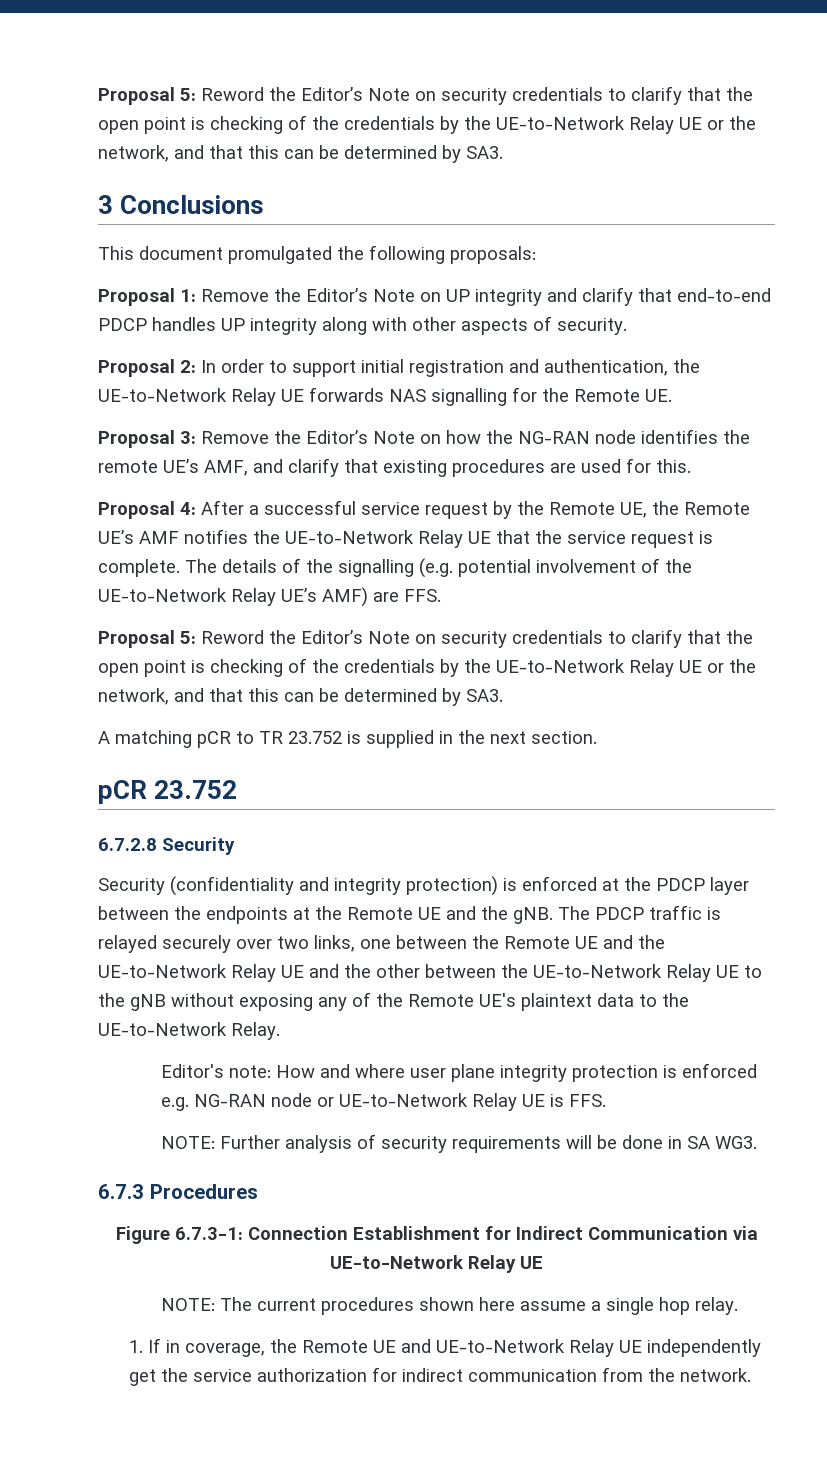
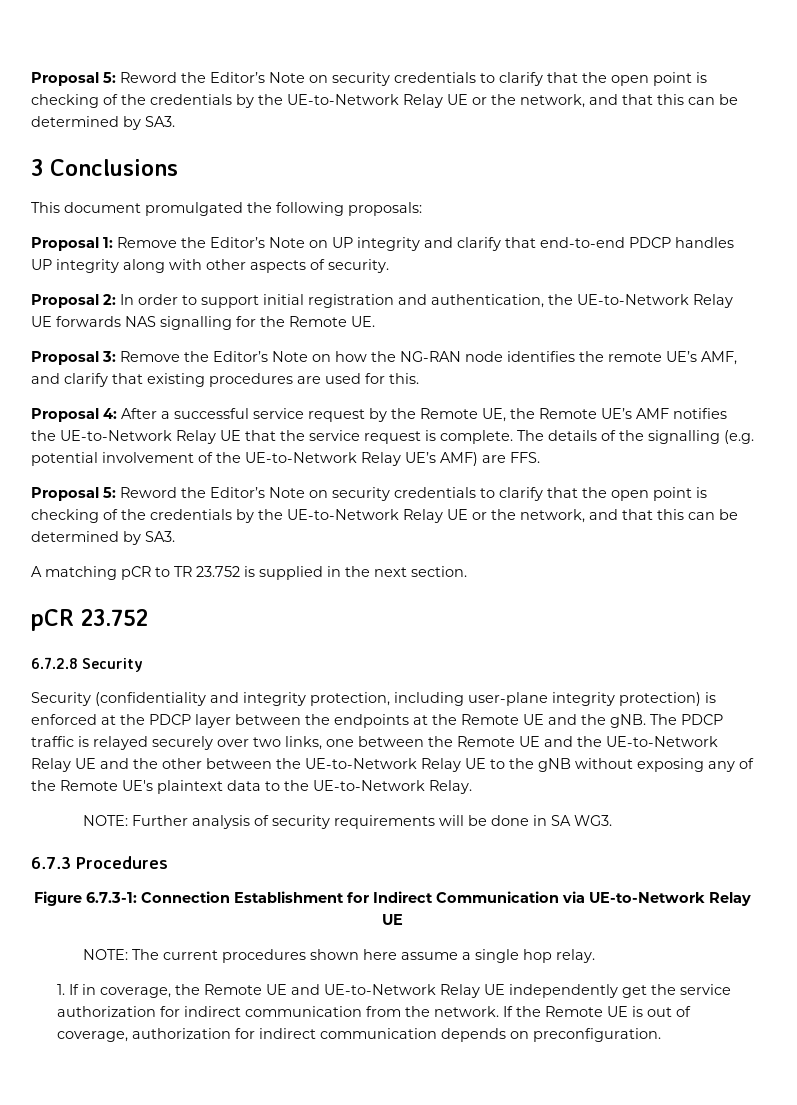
- Security (confidentiality and integrity protection) is enforced at the PDCP layer between the endpoints at the Remote UE and the gNB.
+ Security (confidentiality and integrity protection, including user-plane integrity protection) is enforced at the PDCP layer between the endpoints at the Remote UE and the gNB.
- Editor's note: How and where user plane integrity protection is enforced e.g. NG-RAN node or UE-to-Network Relay UE is FFS.
+ If the Remote UE is out of coverage, authorization for indirect communication depends on preconfiguration.

